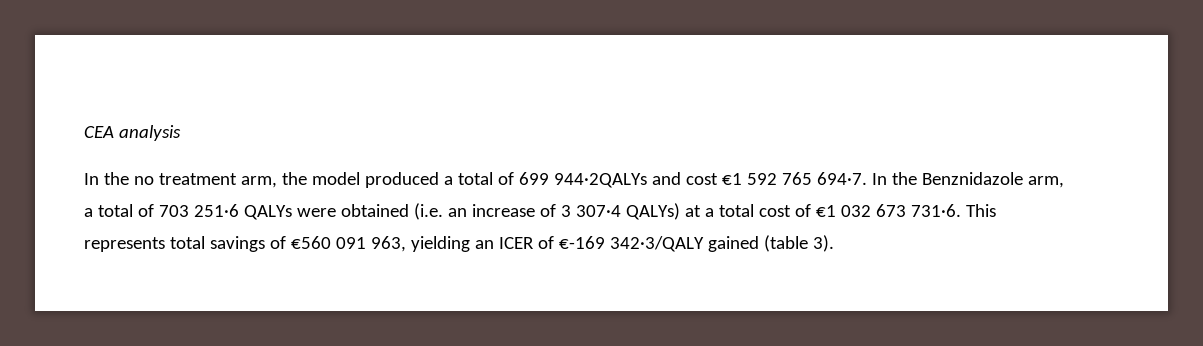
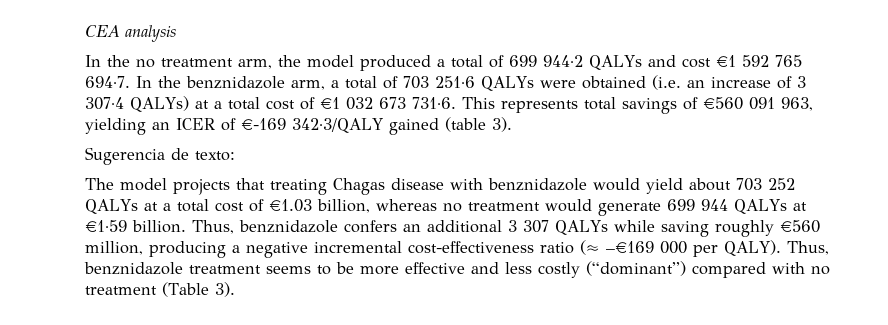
- In the no treatment arm, the model produced a total of 699 944·2QALYs and cost €1 592 765 694·7.
+ In the no treatment arm, the model produced a total of 699 944·2 QALYs and cost €1 592 765 694·7.
- In the Benznidazole arm, a total of 703 251·6 QALYs were obtained (i.e. an increase of 3 307·4 QALYs) at a total cost of €1 032 673 731·6.
+ In the benznidazole arm, a total of 703 251·6 QALYs were obtained (i.e. an increase of 3 307·4 QALYs) at a total cost of €1 032 673 731·6.
+ Sugerencia de texto:
+ The model projects that treating Chagas disease with benznidazole would yield about 703 252 QALYs at a total cost of €1.03 billion, whereas no treatment would generate 699 944 QALYs at €1·59 billion. Thus, benznidazole confers an additional 3 307 QALYs while saving roughly €560 million, producing a negative incremental cost-effectiveness ratio (≈ –€169 000 per QALY). Thus, benznidazole treatment seems to be more effective and less costly (“dominant”) compared with no treatment (Table 3).

